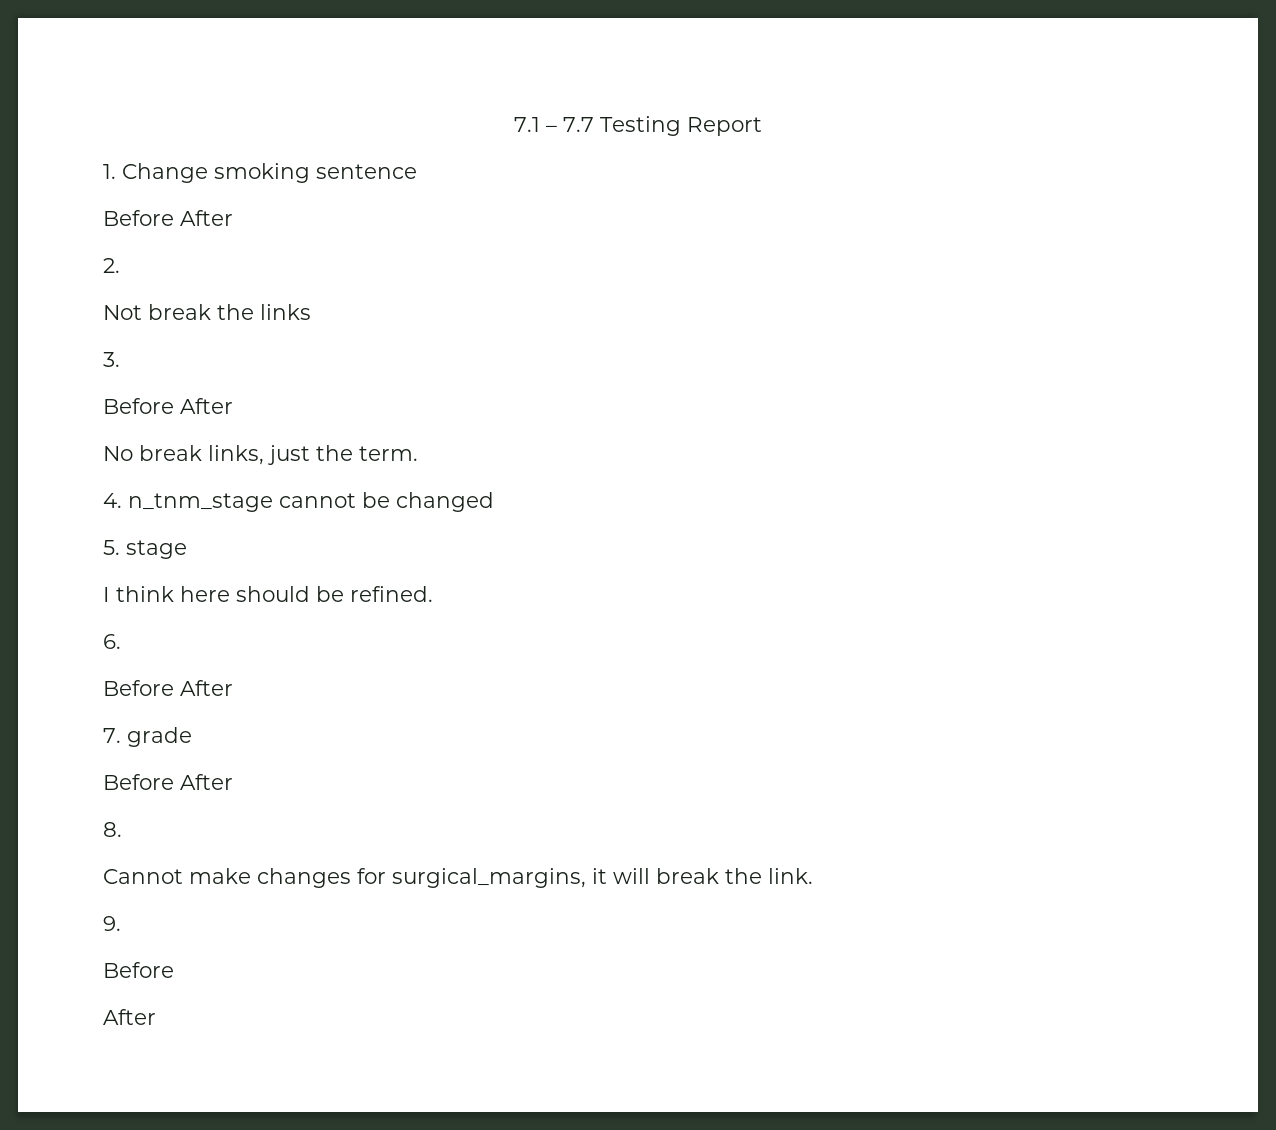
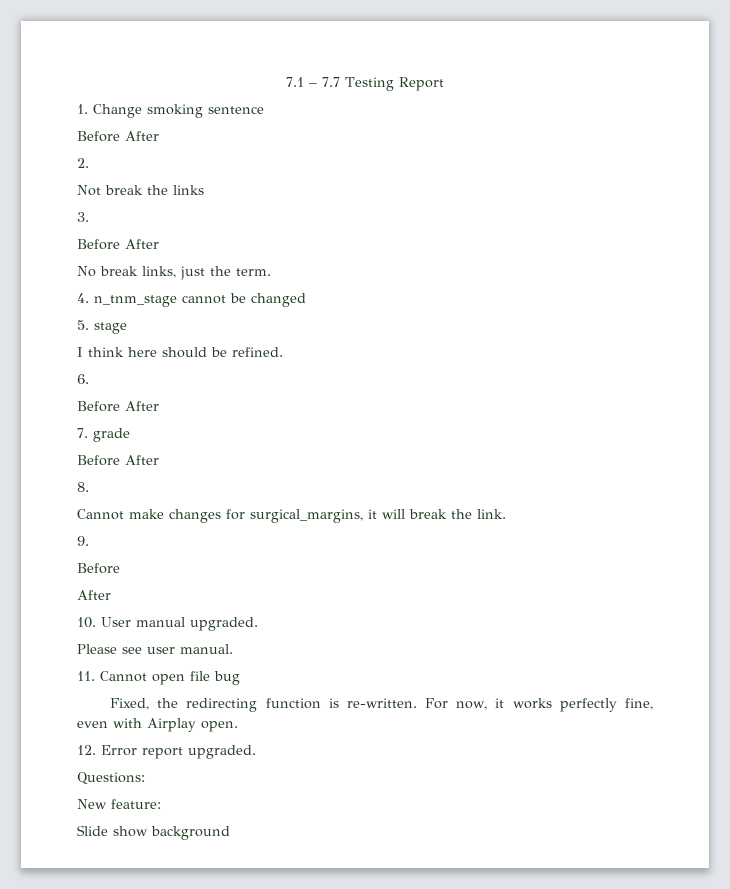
+ 10. User manual upgraded.
+ Please see user manual.
+ 11. Cannot open file bug
+ Fixed, the redirecting function is re-written. For now, it works perfectly fine, even with Airplay open.
+ 12. Error report upgraded.
+ Questions:
+ New feature:
+ Slide show background

